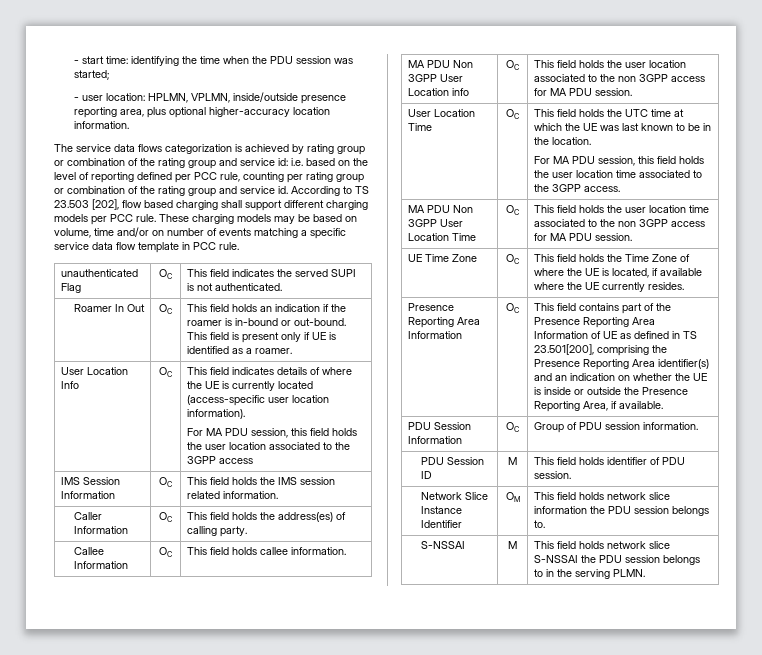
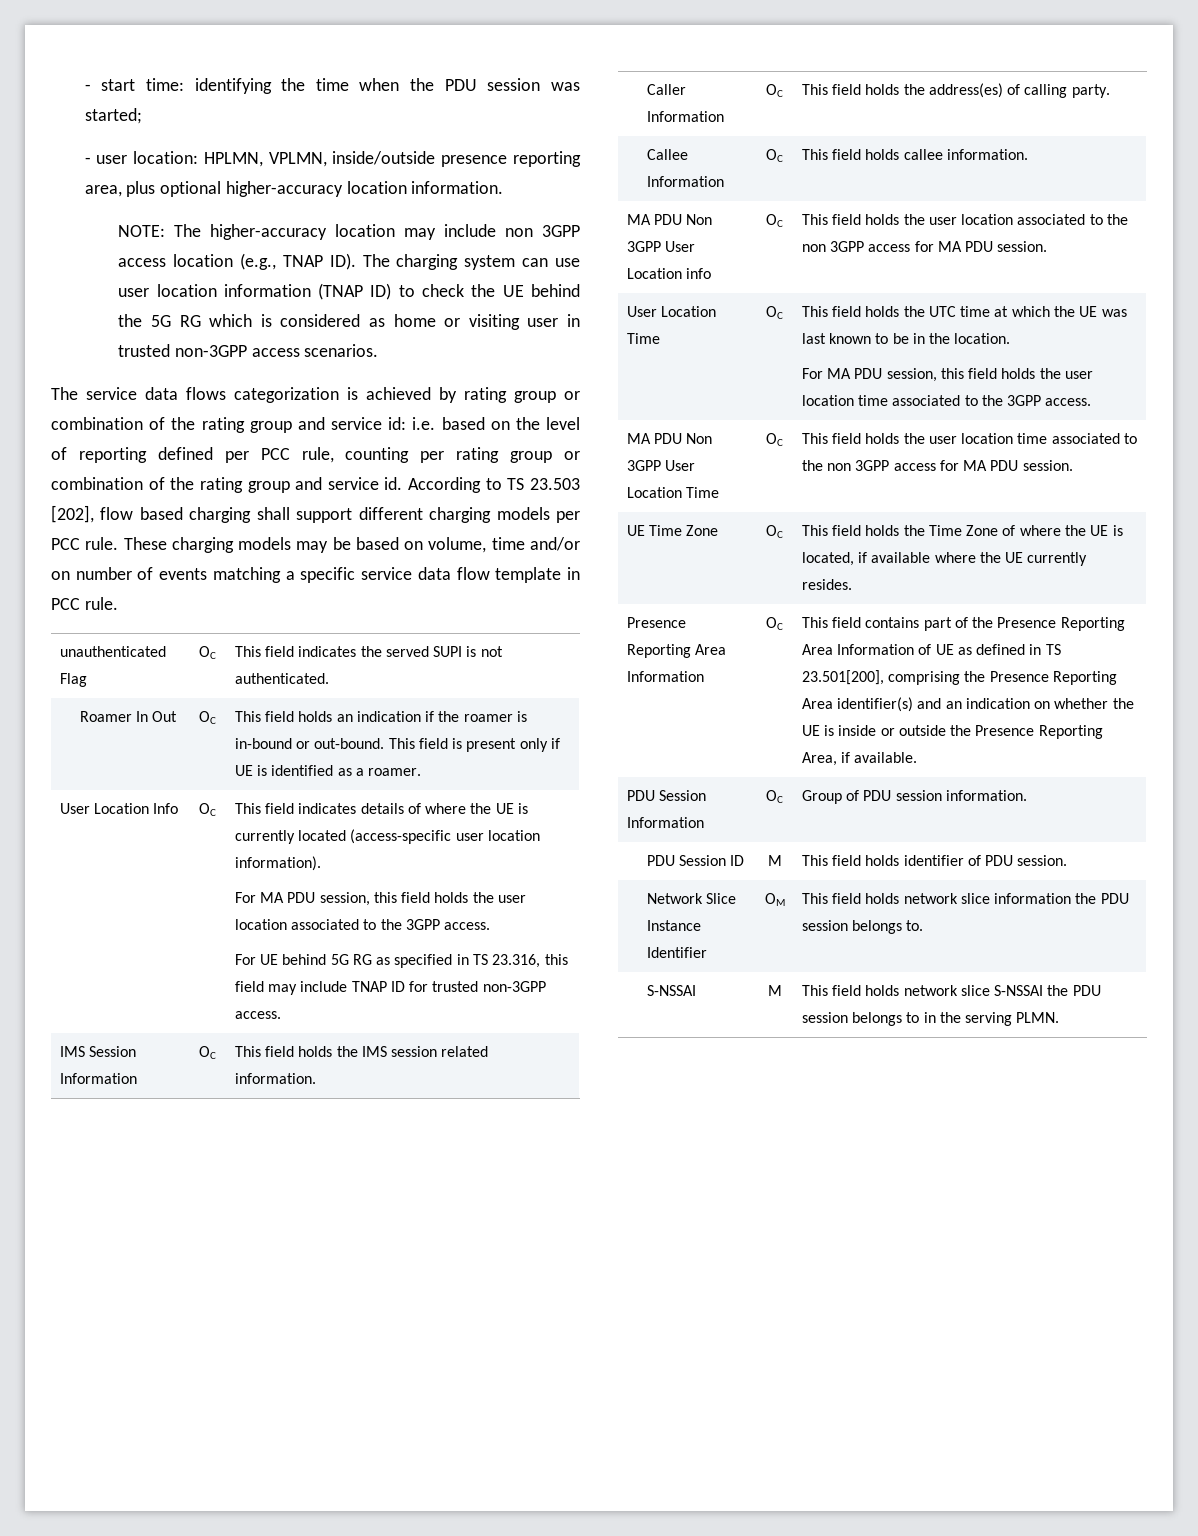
+ NOTE: The higher-accuracy location may include non 3GPP access location (e.g., TNAP ID). The charging system can use user location information (TNAP ID) to check the UE behind the 5G RG which is considered as home or visiting user in trusted non-3GPP access scenarios.
- For MA PDU session, this field holds the user location associated to the 3GPP access
+ For MA PDU session, this field holds the user location associated to the 3GPP access.
+ For UE behind 5G RG as specified in TS 23.316, this field may include TNAP ID for trusted non-3GPP access.

